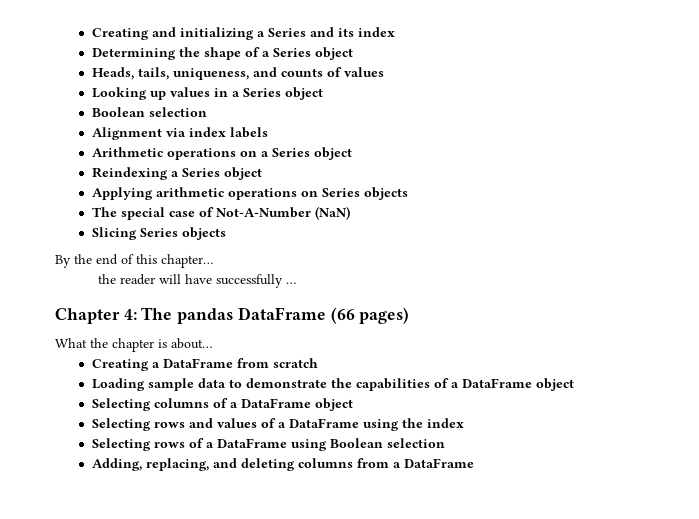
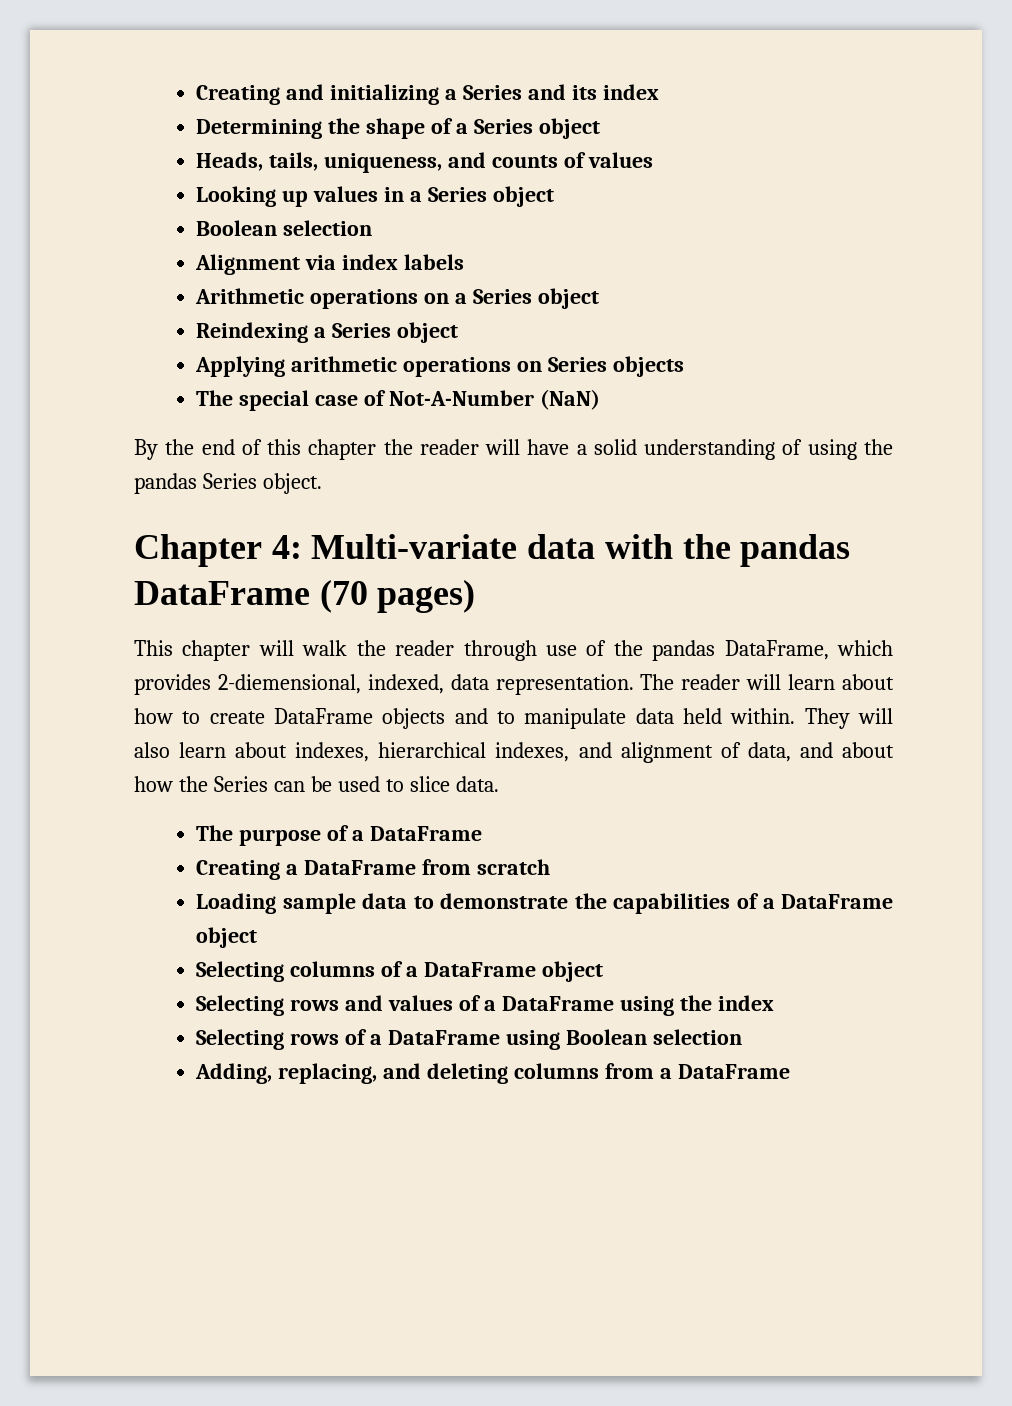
- Slicing Series objects
- By the end of this chapter…
- the reader will have successfully …
- Chapter 4: The pandas DataFrame (66 pages)
+ By the end of this chapter the reader will have a solid understanding of using the pandas Series object.
+ Chapter 4: Multi-variate data with the pandas DataFrame (70 pages)
- What the chapter is about…
+ This chapter will walk the reader through use of the pandas DataFrame, which provides 2-diemensional, indexed, data representation. The reader will learn about how to create DataFrame objects and to manipulate data held within. They will also learn about indexes, hierarchical indexes, and alignment of data, and about how the Series can be used to slice data.
+ The purpose of a DataFrame

